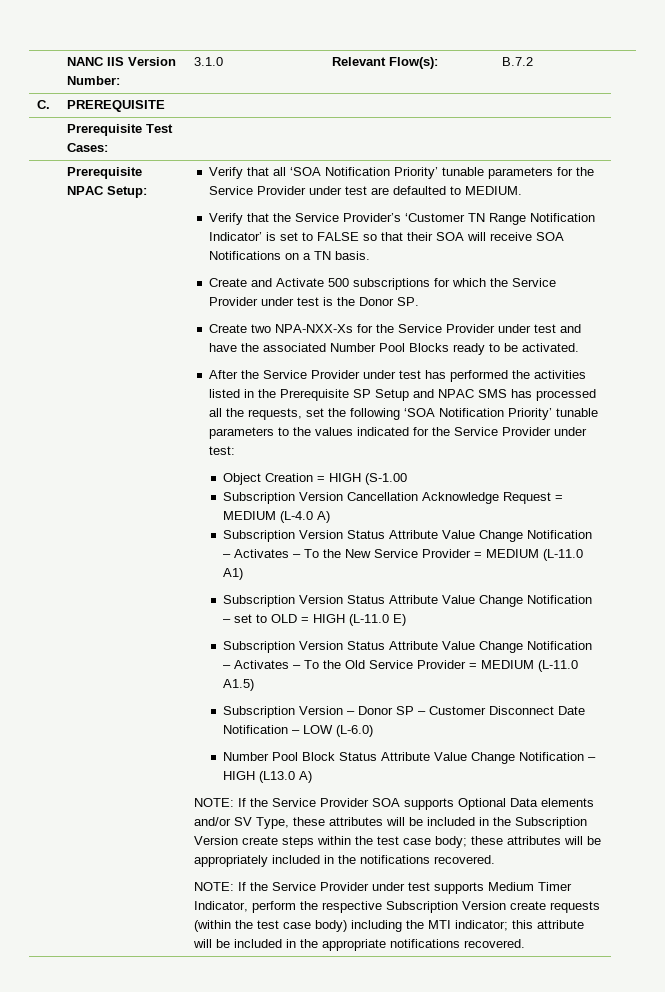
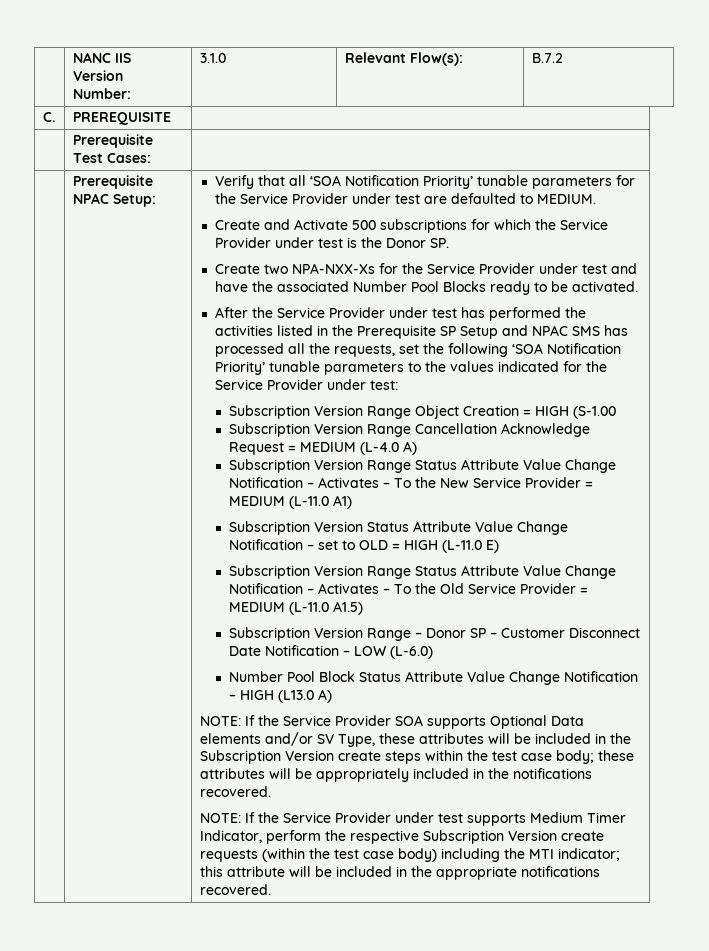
- Verify that the Service Provider’s ‘Customer TN Range Notification Indicator’ is set to FALSE so that their SOA will receive SOA Notifications on a TN basis.
- Object Creation = HIGH (S-1.00
+ Subscription Version Range Object Creation = HIGH (S-1.00
- Subscription Version Cancellation Acknowledge Request = MEDIUM (L-4.0 A)
+ Subscription Version Range Cancellation Acknowledge Request = MEDIUM (L-4.0 A)
- Subscription Version Status Attribute Value Change Notification – Activates – To the New Service Provider = MEDIUM (L-11.0 A1)
+ Subscription Version Range Status Attribute Value Change Notification – Activates – To the New Service Provider = MEDIUM (L-11.0 A1)
- Subscription Version Status Attribute Value Change Notification – Activates – To the Old Service Provider = MEDIUM (L-11.0 A1.5)
+ Subscription Version Range Status Attribute Value Change Notification – Activates – To the Old Service Provider = MEDIUM (L-11.0 A1.5)
- Subscription Version – Donor SP – Customer Disconnect Date Notification – LOW (L-6.0)
+ Subscription Version Range – Donor SP – Customer Disconnect Date Notification – LOW (L-6.0)

